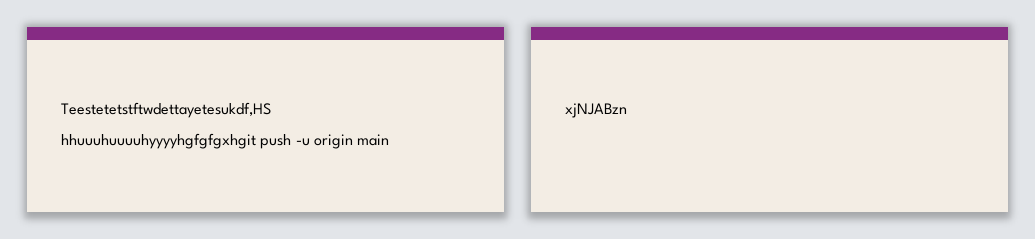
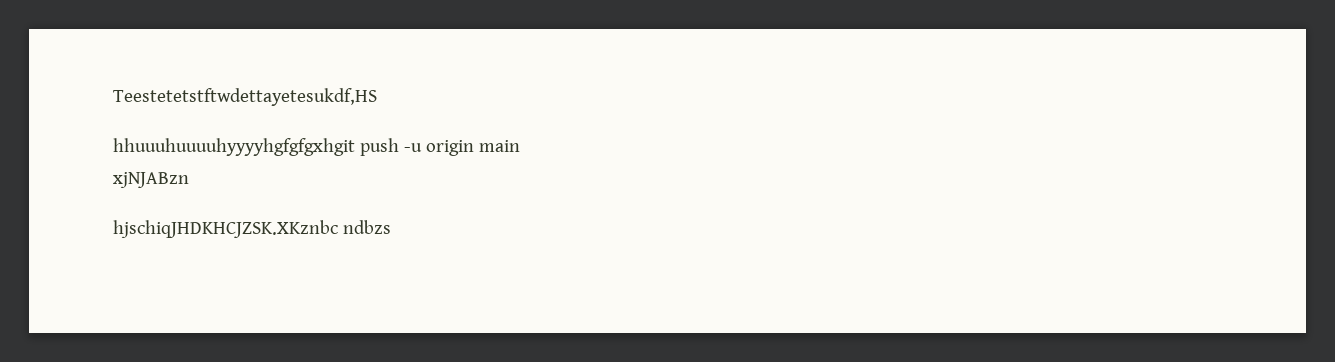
+ hjschiqJHDKHCJZSK.XKznbc ndbzs

